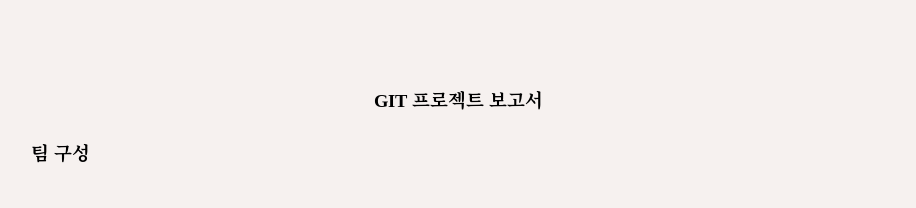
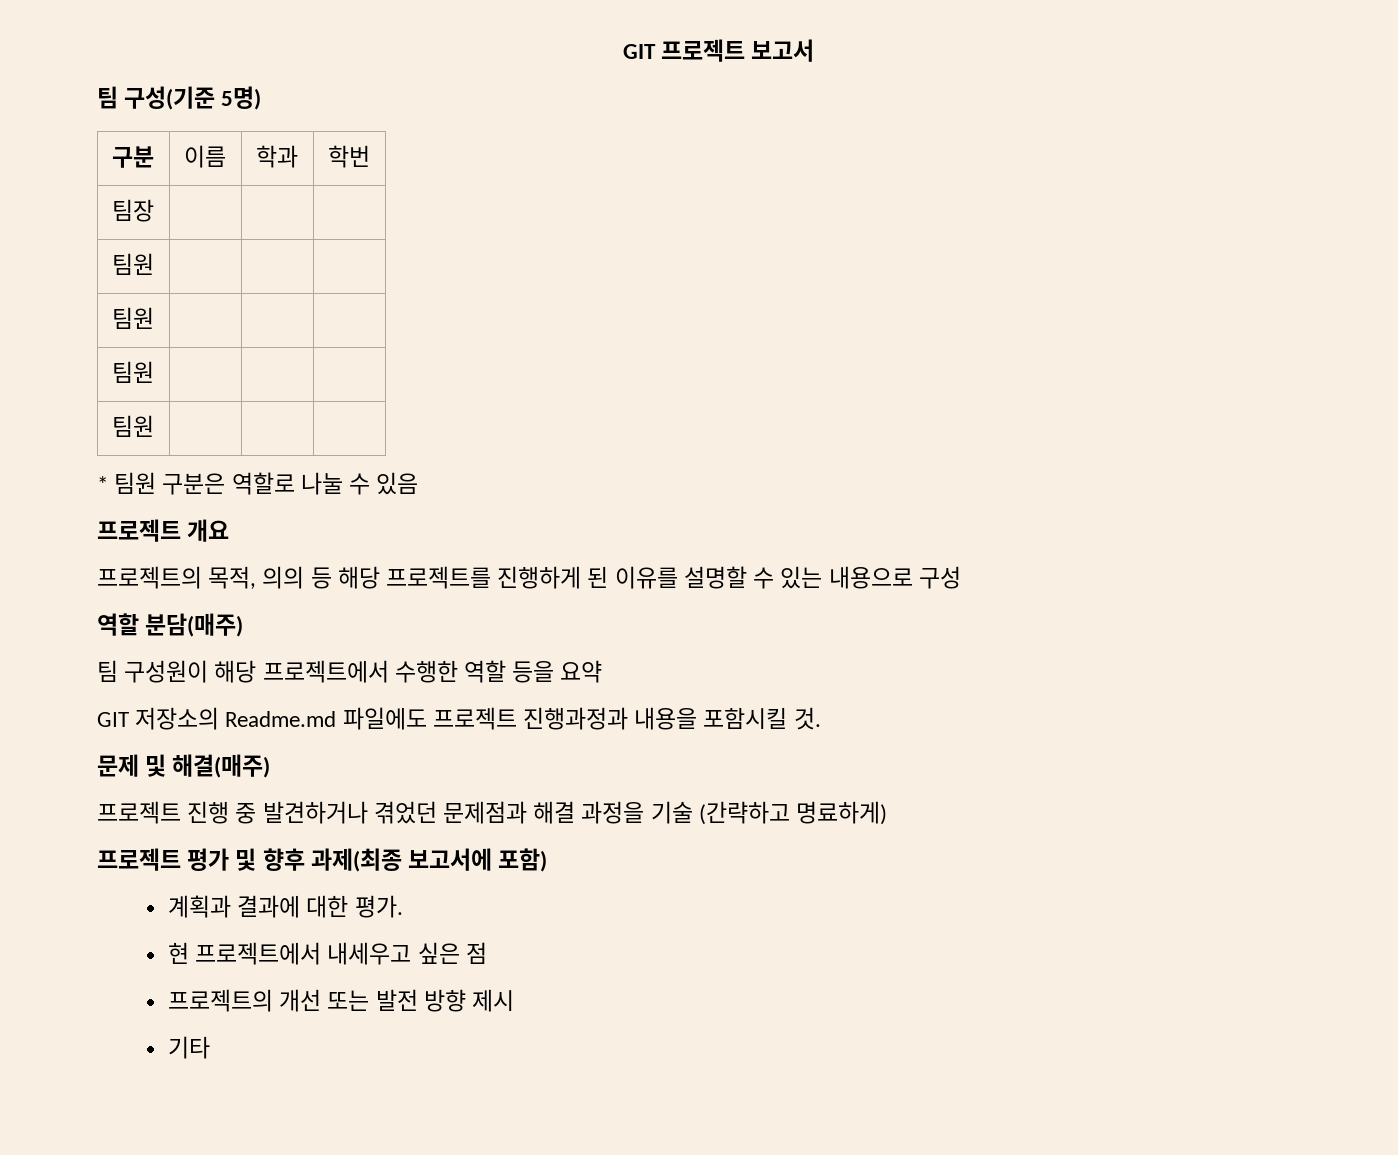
- 팀 구성
+ 팀 구성(기준 5명)
+ 구분 | 이름 | 학과 | 학번
+ 팀장 | | |
+ 팀원 | | |
+ 팀원 | | |
+ 팀원 | | |
+ 팀원 | | |
+ * 팀원 구분은 역할로 나눌 수 있음
+ 프로젝트 개요
+ 프로젝트의 목적, 의의 등 해당 프로젝트를 진행하게 된 이유를 설명할 수 있는 내용으로 구성
+ 역할 분담(매주)
+ 팀 구성원이 해당 프로젝트에서 수행한 역할 등을 요약
+ GIT 저장소의 Readme.md 파일에도 프로젝트 진행과정과 내용을 포함시킬 것.
+ 문제 및 해결(매주)
+ 프로젝트 진행 중 발견하거나 겪었던 문제점과 해결 과정을 기술 (간략하고 명료하게)
+ 프로젝트 평가 및 향후 과제(최종 보고서에 포함)
+ 계획과 결과에 대한 평가.
+ 현 프로젝트에서 내세우고 싶은 점
+ 프로젝트의 개선 또는 발전 방향 제시
+ 기타

